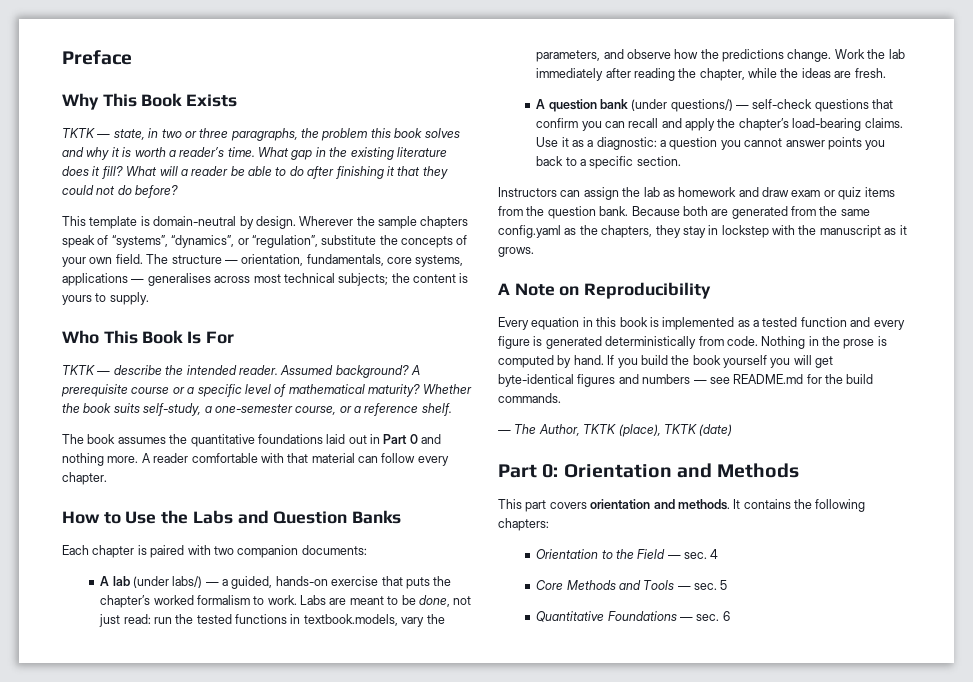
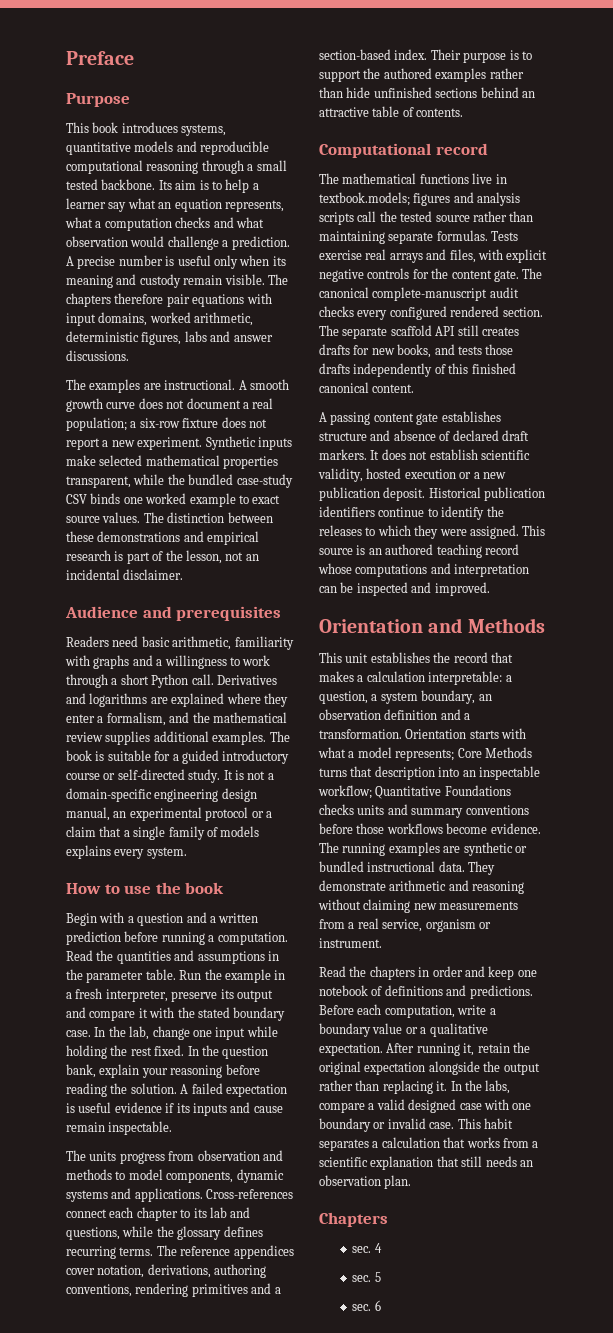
- Why This Book Exists
- TKTK — state, in two or three paragraphs, the problem this book solves and why it is worth a reader’s time. What gap in the existing literature does it fill? What will a reader be able to do after finishing it that they could not do before?
- This template is domain-neutral by design. Wherever the sample chapters speak of “systems”, “dynamics”, or “regulation”, substitute the concepts of your own field. The structure — orientation, fundamentals, core systems, applications — generalises across most technical subjects; the content is yours to supply.
- Who This Book Is For
- TKTK — describe the intended reader. Assumed background? A prerequisite course or a specific level of mathematical maturity? Whether the book suits self-study, a one-semester course, or a reference shelf.
- The book assumes the quantitative foundations laid out in Part 0 and nothing more. A reader comfortable with that material can follow every chapter.
- How to Use the Labs and Question Banks
- Each chapter is paired with two companion documents:
- A lab (under labs/) — a guided, hands-on exercise that puts the chapter’s worked formalism to work. Labs are meant to be done, not just read: run the tested functions in textbook.models, vary the parameters, and observe how the predictions change. Work the lab immediately after reading the chapter, while the ideas are fresh.
- A question bank (under questions/) — self-check questions that confirm you can recall and apply the chapter’s load-bearing claims. Use it as a diagnostic: a question you cannot answer points you back to a specific section.
- Instructors can assign the lab as homework and draw exam or quiz items from the question bank. Because both are generated from the same config.yaml as the chapters, they stay in lockstep with the manuscript as it grows.
- A Note on Reproducibility
- Every equation in this book is implemented as a tested function and every figure is generated deterministically from code. Nothing in the prose is computed by hand. If you build the book yourself you will get byte-identical figures and numbers — see README.md for the build commands.
- — The Author, TKTK (place), TKTK (date)
- Part 0: Orientation and Methods
- This part covers orientation and methods. It contains the following chapters:
- Orientation to the Field — sec. 4
- Core Methods and Tools — sec. 5
+ Purpose
+ This book introduces systems, quantitative models and reproducible computational reasoning through a small tested backbone. Its aim is to help a learner say what an equation represents, what a computation checks and what observation would challenge a prediction. A precise number is useful only when its meaning and custody remain visible. The chapters therefore pair equations with input domains, worked arithmetic, deterministic figures, labs and answer discussions.
+ The examples are instructional. A smooth growth curve does not document a real population; a six-row fixture does not report a new experiment. Synthetic inputs make selected mathematical properties transparent, while the bundled case-study CSV binds one worked example to exact source values. The distinction between these demonstrations and empirical research is part of the lesson, not an incidental disclaimer.
+ Audience and prerequisites
+ Readers need basic arithmetic, familiarity with graphs and a willingness to work through a short Python call. Derivatives and logarithms are explained where they enter a formalism, and the mathematical review supplies additional examples. The book is suitable for a guided introductory course or self-directed study. It is not a domain-specific engineering design manual, an experimental protocol or a claim that a single family of models explains every system.
+ How to use the book
+ Begin with a question and a written prediction before running a computation. Read the quantities and assumptions in the parameter table. Run the example in a fresh interpreter, preserve its output and compare it with the stated boundary case. In the lab, change one input while holding the rest fixed. In the question bank, explain your reasoning before reading the solution. A failed expectation is useful evidence if its inputs and cause remain inspectable.
+ The units progress from observation and methods to model components, dynamic systems and applications. Cross-references connect each chapter to its lab and questions, while the glossary defines recurring terms. The reference appendices cover notation, derivations, authoring conventions, rendering primitives and a section-based index. Their purpose is to support the authored examples rather than hide unfinished sections behind an attractive table of contents.
+ Computational record
+ The mathematical functions live in textbook.models; figures and analysis scripts call the tested source rather than maintaining separate formulas. Tests exercise real arrays and files, with explicit negative controls for the content gate. The canonical complete-manuscript audit checks every configured rendered section. The separate scaffold API still creates drafts for new books, and tests those drafts independently of this finished canonical content.
+ A passing content gate establishes structure and absence of declared draft markers. It does not establish scientific validity, hosted execution or a new publication deposit. Historical publication identifiers continue to identify the releases to which they were assigned. This source is an authored teaching record whose computations and interpretation can be inspected and improved.
+ Orientation and Methods
+ This unit establishes the record that makes a calculation interpretable: a question, a system boundary, an observation definition and a transformation. Orientation starts with what a model represents; Core Methods turns that description into an inspectable workflow; Quantitative Foundations checks units and summary conventions before those workflows become evidence. The running examples are synthetic or bundled instructional data. They demonstrate arithmetic and reasoning without claiming new measurements from a real service, organism or instrument.
+ Read the chapters in order and keep one notebook of definitions and predictions. Before each computation, write a boundary value or a qualitative expectation. After running it, retain the original expectation alongside the output rather than replacing it. In the labs, compare a valid designed case with one boundary or invalid case. This habit separates a calculation that works from a scientific explanation that still needs an observation plan.
+ Chapters
+ sec. 4
+ sec. 5
- Quantitative Foundations — sec. 6
+ sec. 6

